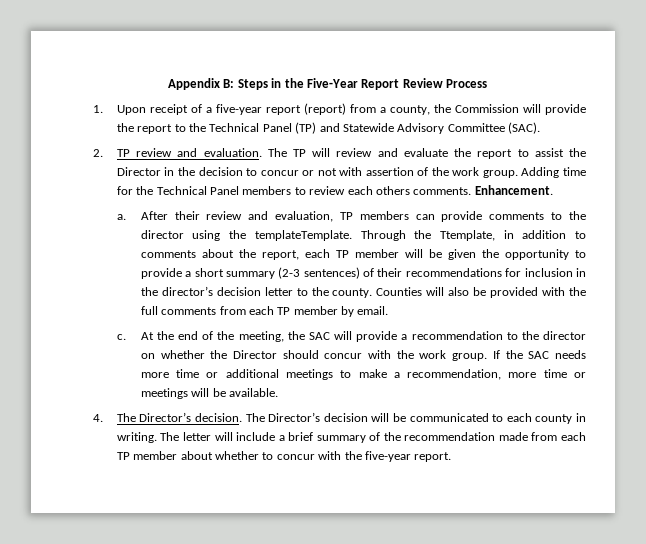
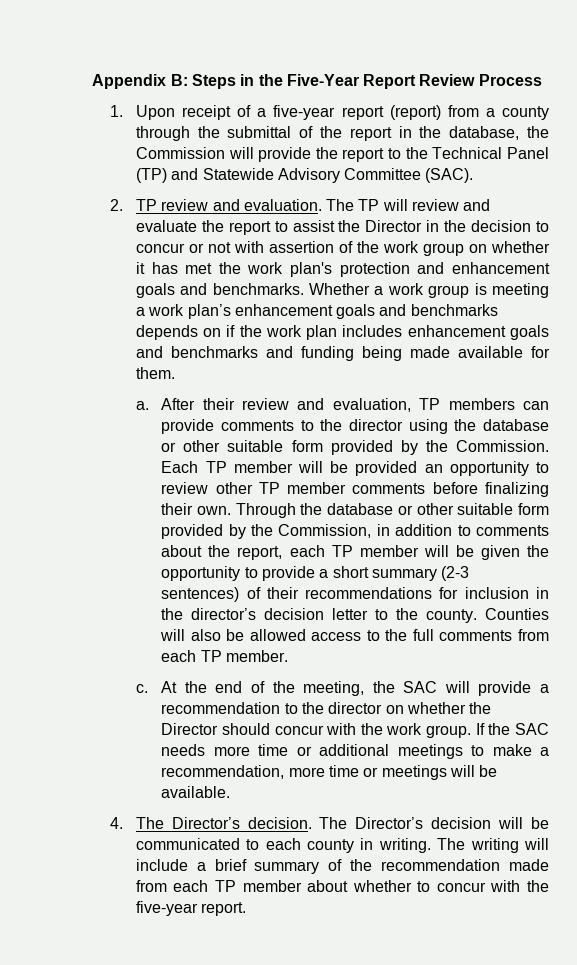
- 1. Upon receipt of a five-year report (report) from a county, the Commission will provide the report to the Technical Panel (TP) and Statewide Advisory Committee (SAC).
+ 1. Upon receipt of a five-year report (report) from a county through the submittal of the report in the database, the Commission will provide the report to the Technical Panel (TP) and Statewide Advisory Committee (SAC).
- The TP will review and evaluate the report to assist the Director in the decision to concur or not with assertion of the work group. Adding time for the Technical Panel members to review each others comments. Enhancement.
+ The TP will review and evaluate the report to assist the Director in the decision to concur or not with assertion of the work group on whether it has met the work plan's protection and enhancement goals and benchmarks. Whether a work group is meeting a work plan’s enhancement goals and benchmarks depends on if the work plan includes enhancement goals and benchmarks and funding being made available for them.
- After their review and evaluation, TP members can provide comments to the director using the templateTemplate. Through the Ttemplate, in addition to comments about the report, each TP member will be given the opportunity to provide a short summary (2-3 sentences) of their recommendations for inclusion in the director’s decision letter to the county.
+ After their review and evaluation, TP members can provide comments to the director using the database or other suitable form provided by the Commission. Each TP member will be provided an opportunity to review other TP member comments before finalizing their own. Through the database or other suitable form provided by the Commission, in addition to comments about the report, each TP member will be given the opportunity to provide a short summary (2-3 sentences) of their recommendations for inclusion in the director’s decision letter to the county.
- Counties will also be provided with the full comments from each TP member by email.
+ Counties will also be allowed access to the full comments from each TP member.
- The letter will include a brief summary of the recommendation made from each TP member about whether to concur with the five-year report.
+ The writing will include a brief summary of the recommendation made from each TP member about whether to concur with the five-year report.

